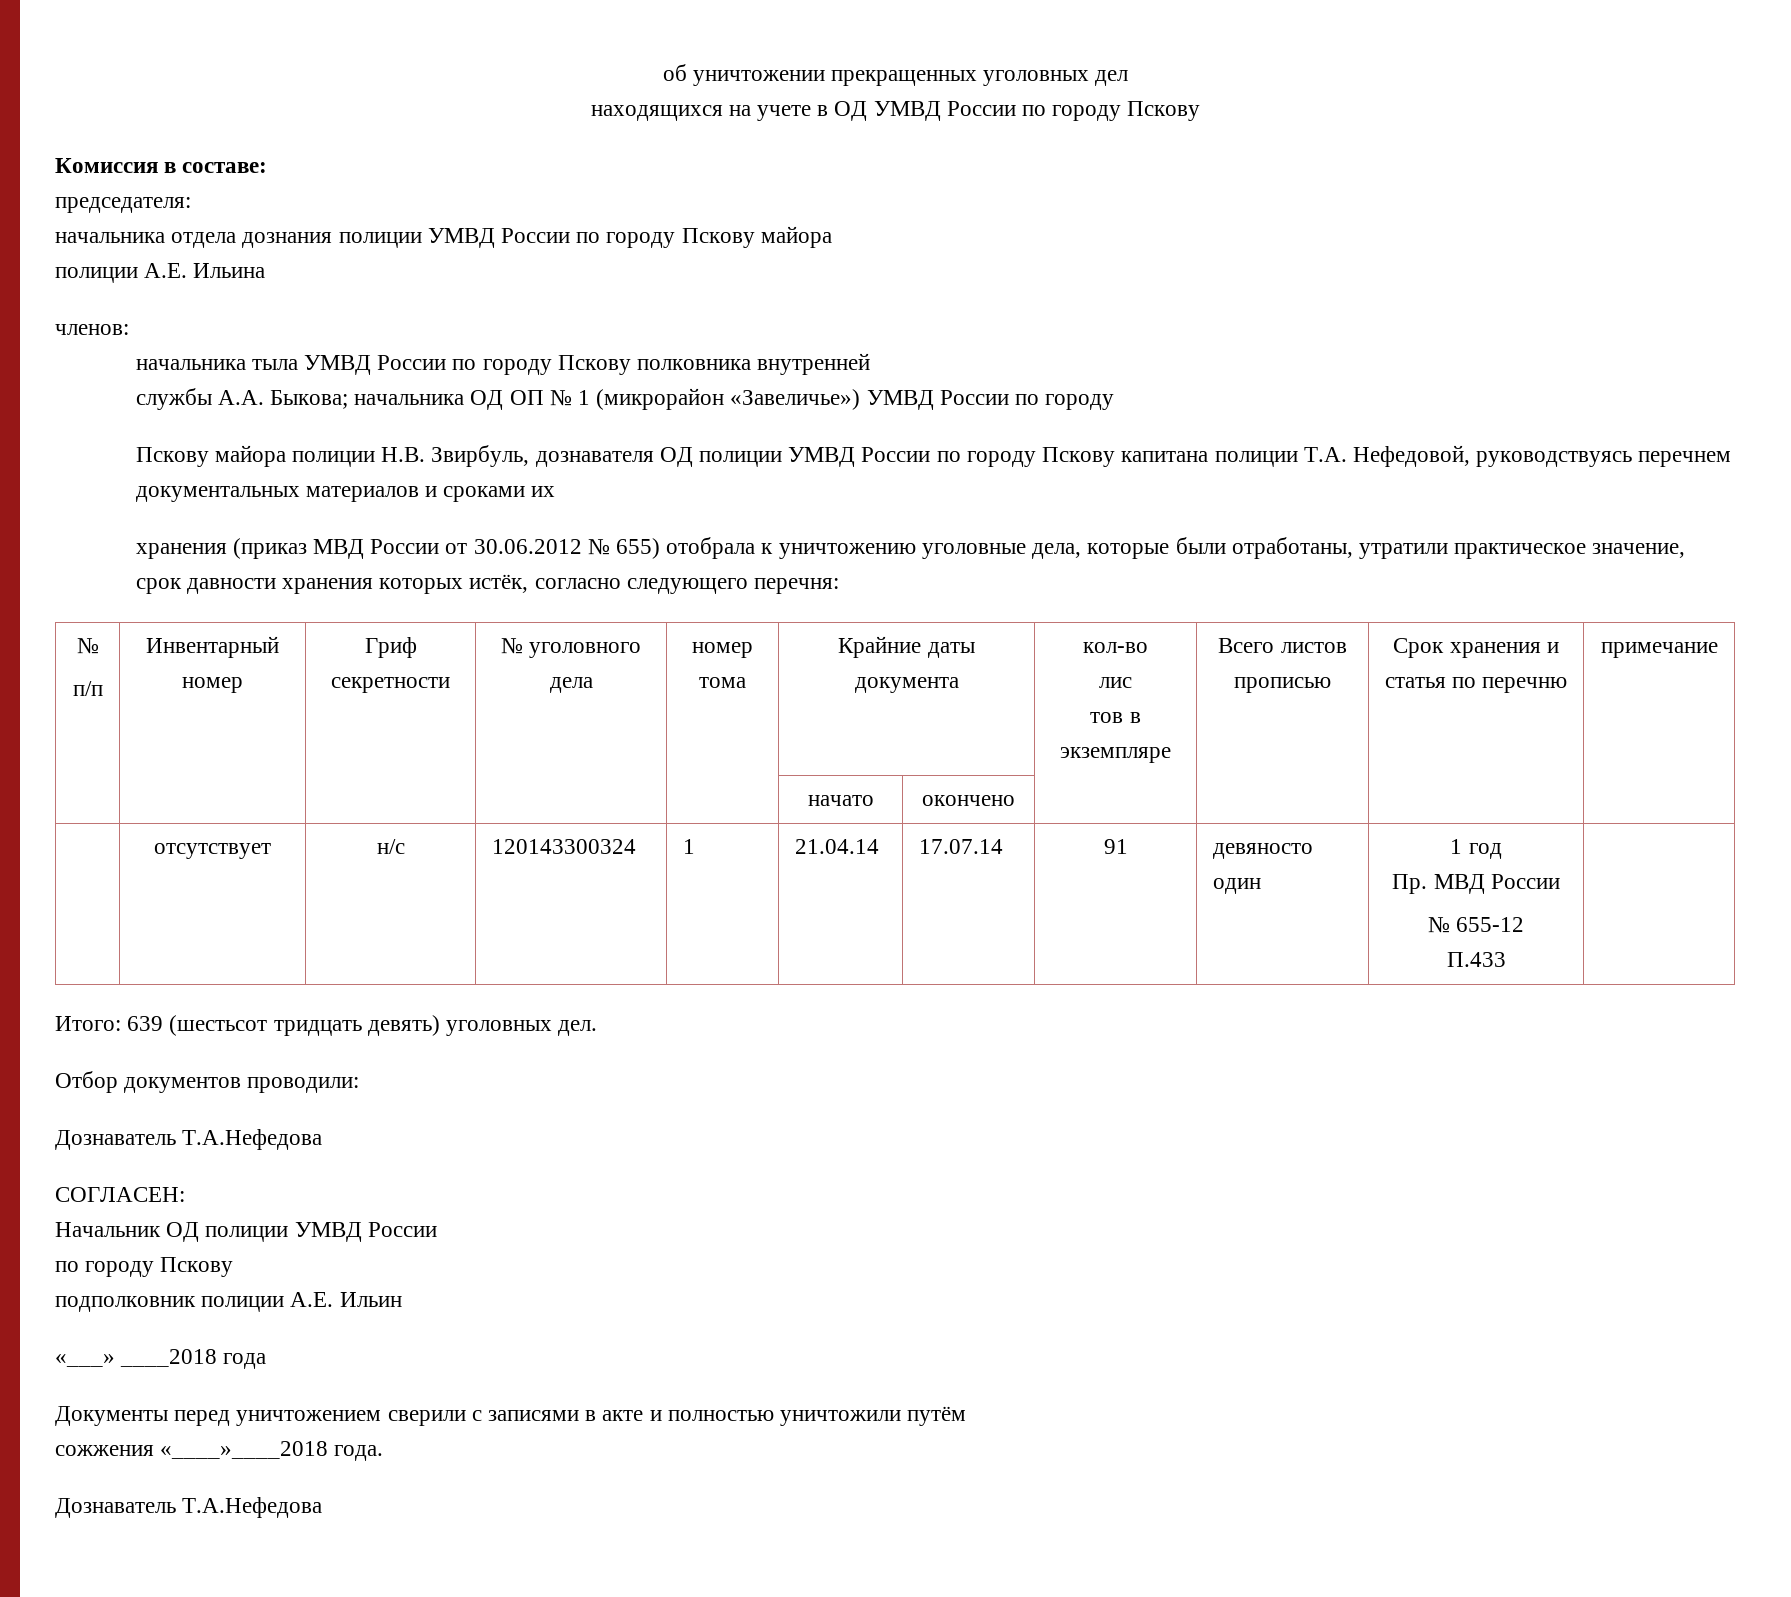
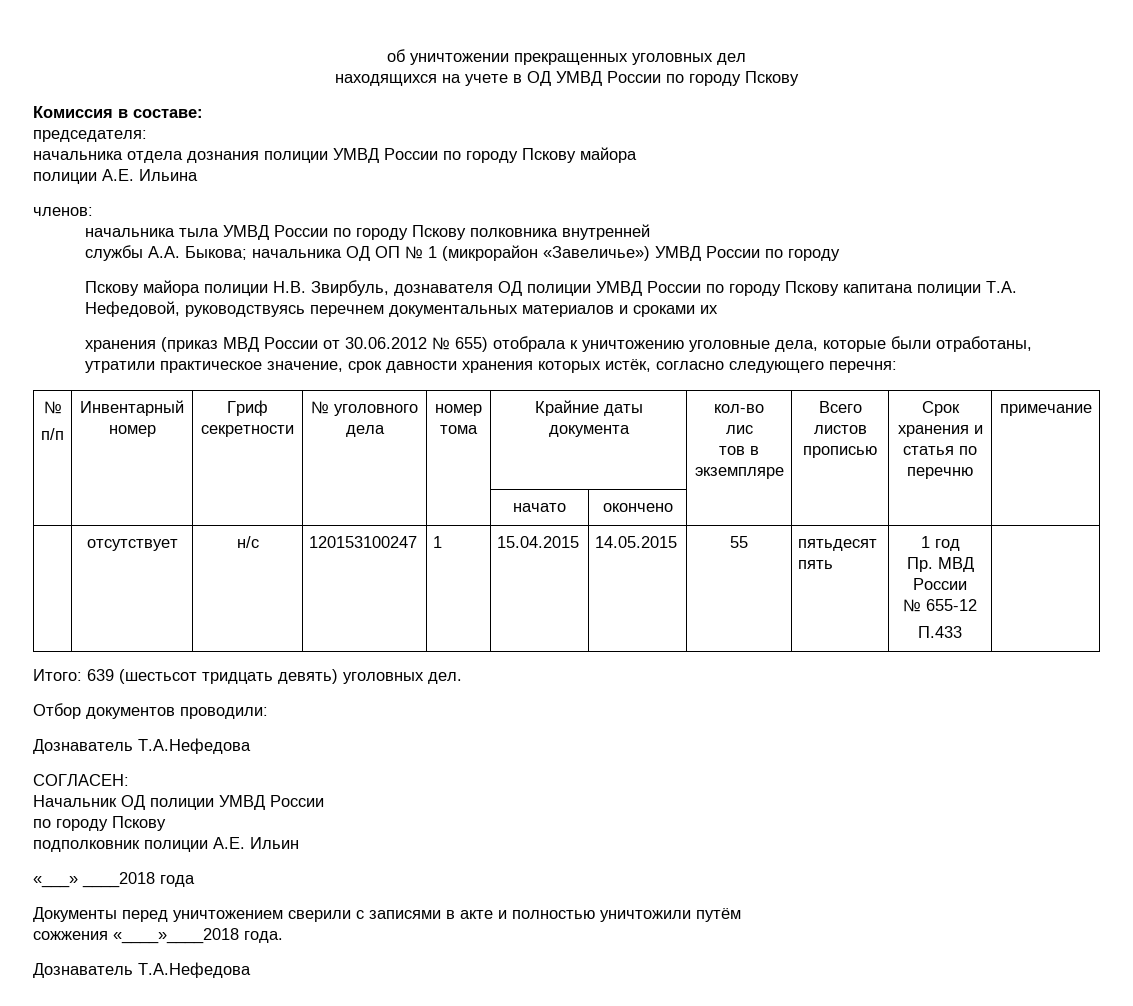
- | отсутствует | н/с | 120143300324 | 1 | 21.04.14 | 17.07.14 | 91 | девяносто один | 1 год
+ | отсутствует | н/с | 120153100247 | 1 | 15.04.2015 | 14.05.2015 | 55 | пятьдесят пять | 1 год

